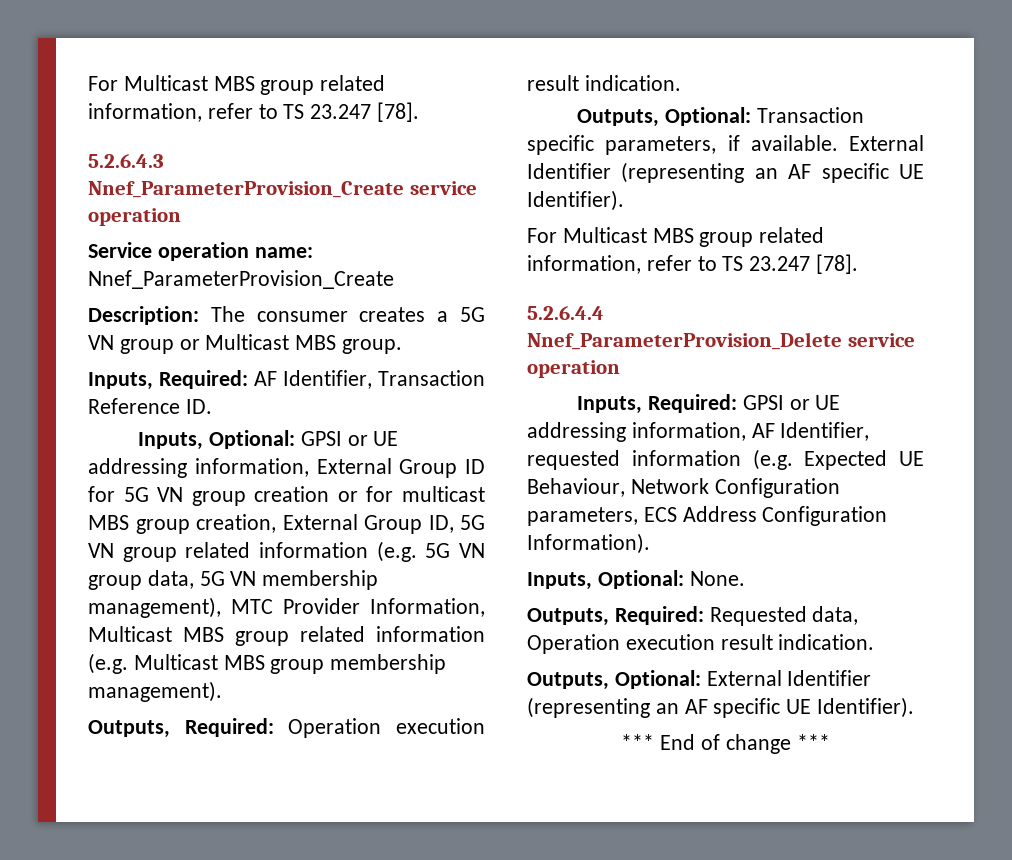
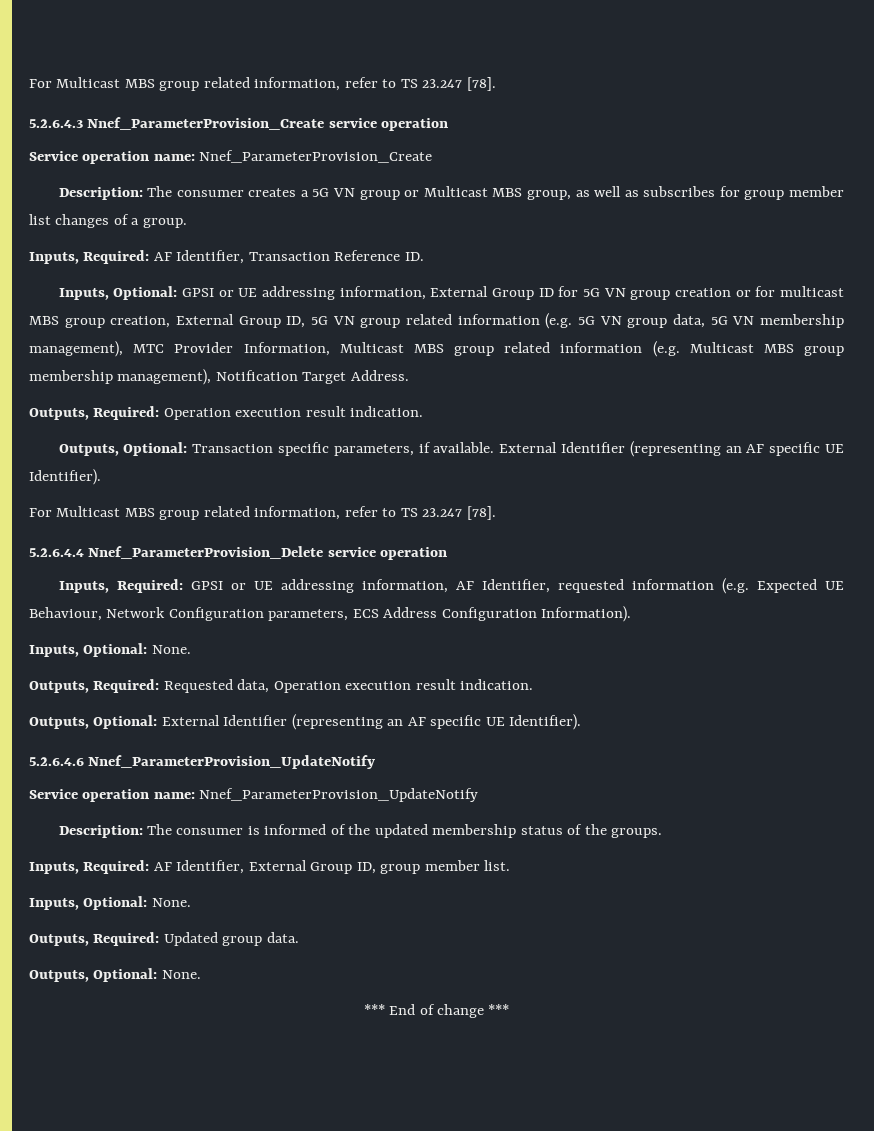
- Description: The consumer creates a 5G VN group or Multicast MBS group.
+ Description: The consumer creates a 5G VN group or Multicast MBS group, as well as subscribes for group member list changes of a group.
- Inputs, Optional: GPSI or UE addressing information, External Group ID for 5G VN group creation or for multicast MBS group creation, External Group ID, 5G VN group related information (e.g. 5G VN group data, 5G VN membership management), MTC Provider Information, Multicast MBS group related information (e.g. Multicast MBS group membership management).
+ Inputs, Optional: GPSI or UE addressing information, External Group ID for 5G VN group creation or for multicast MBS group creation, External Group ID, 5G VN group related information (e.g. 5G VN group data, 5G VN membership management), MTC Provider Information, Multicast MBS group related information (e.g. Multicast MBS group membership management), Notification Target Address.
+ 5.2.6.4.6 Nnef_ParameterProvision_UpdateNotify
+ Service operation name: Nnef_ParameterProvision_UpdateNotify
+ Description: The consumer is informed of the updated membership status of the groups.
+ Inputs, Required: AF Identifier, External Group ID, group member list.
+ Inputs, Optional: None.
+ Outputs, Required: Updated group data.
+ Outputs, Optional: None.

